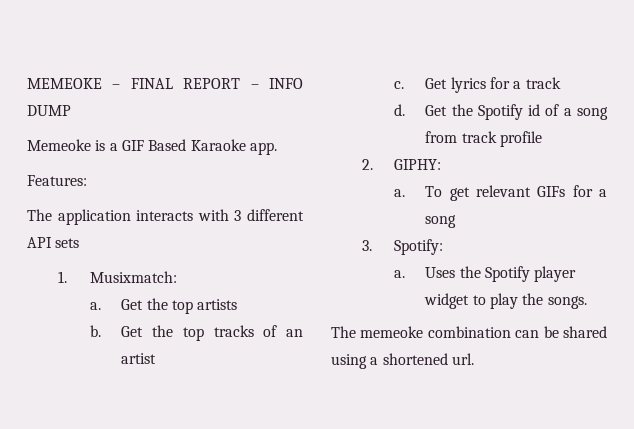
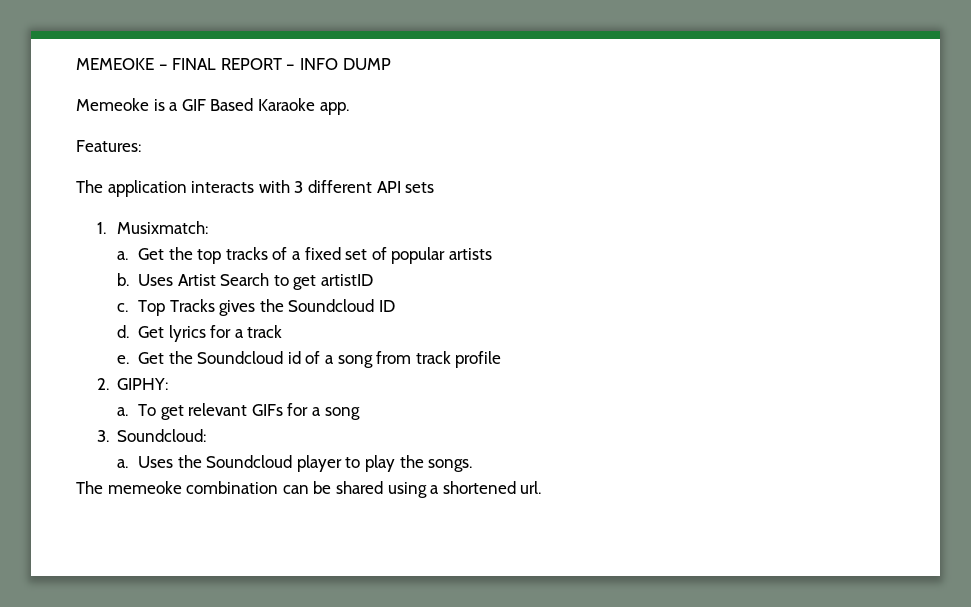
- Get the top artists
- b. Get the top tracks of an artist
- c.
+ Get the top tracks of a fixed set of popular artists
+ b. Uses Artist Search to get artistID
+ c. Top Tracks gives the Soundcloud ID
+ d.
- d. Get the Spotify id of a song from track profile
+ e. Get the Soundcloud id of a song from track profile
- 3. Spotify:
+ 3. Soundcloud:
- Uses the Spotify player widget to play the songs.
+ Uses the Soundcloud player to play the songs.

